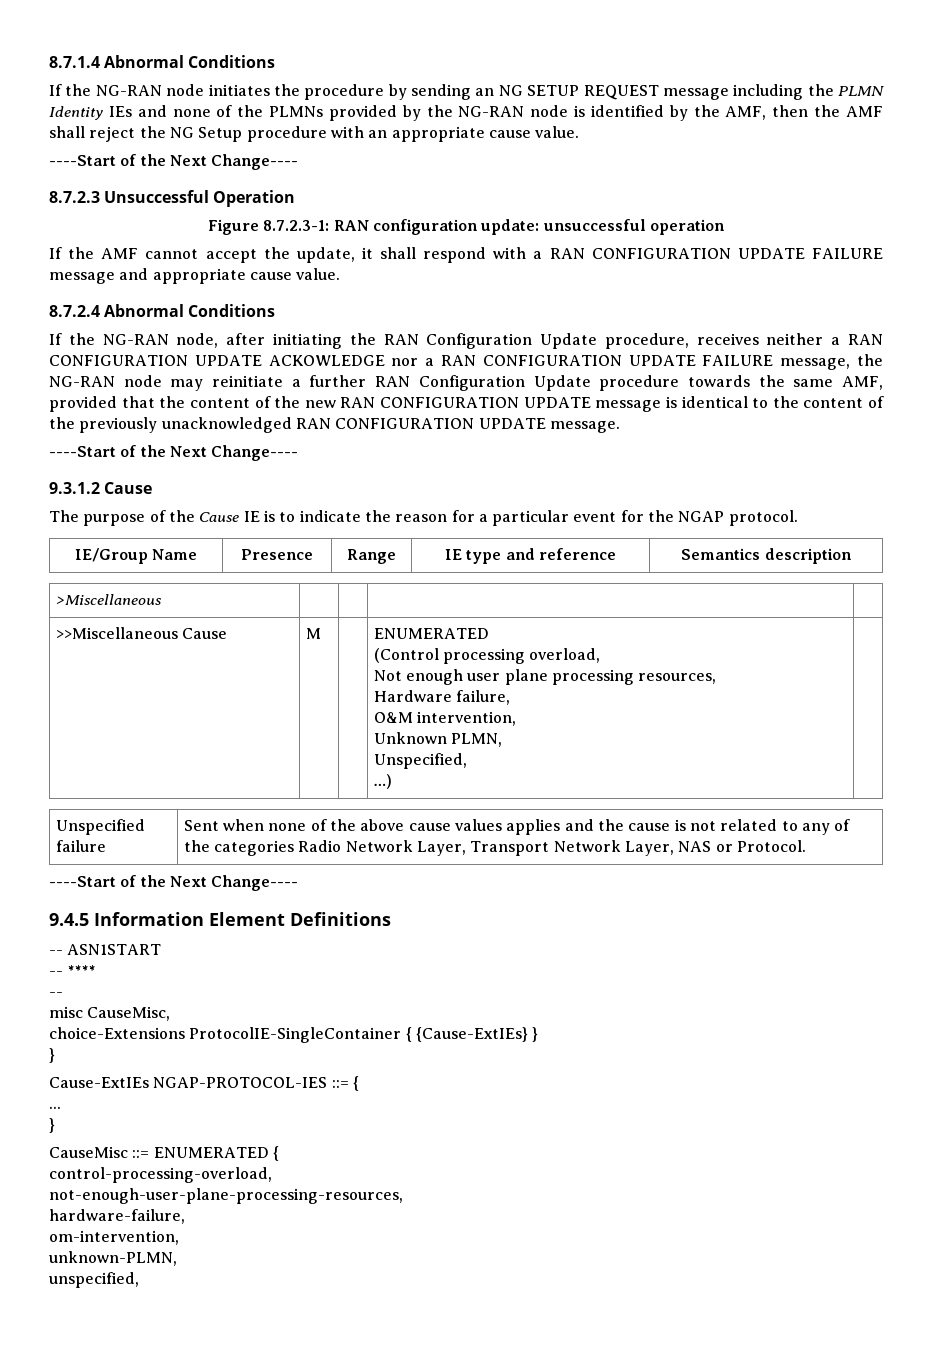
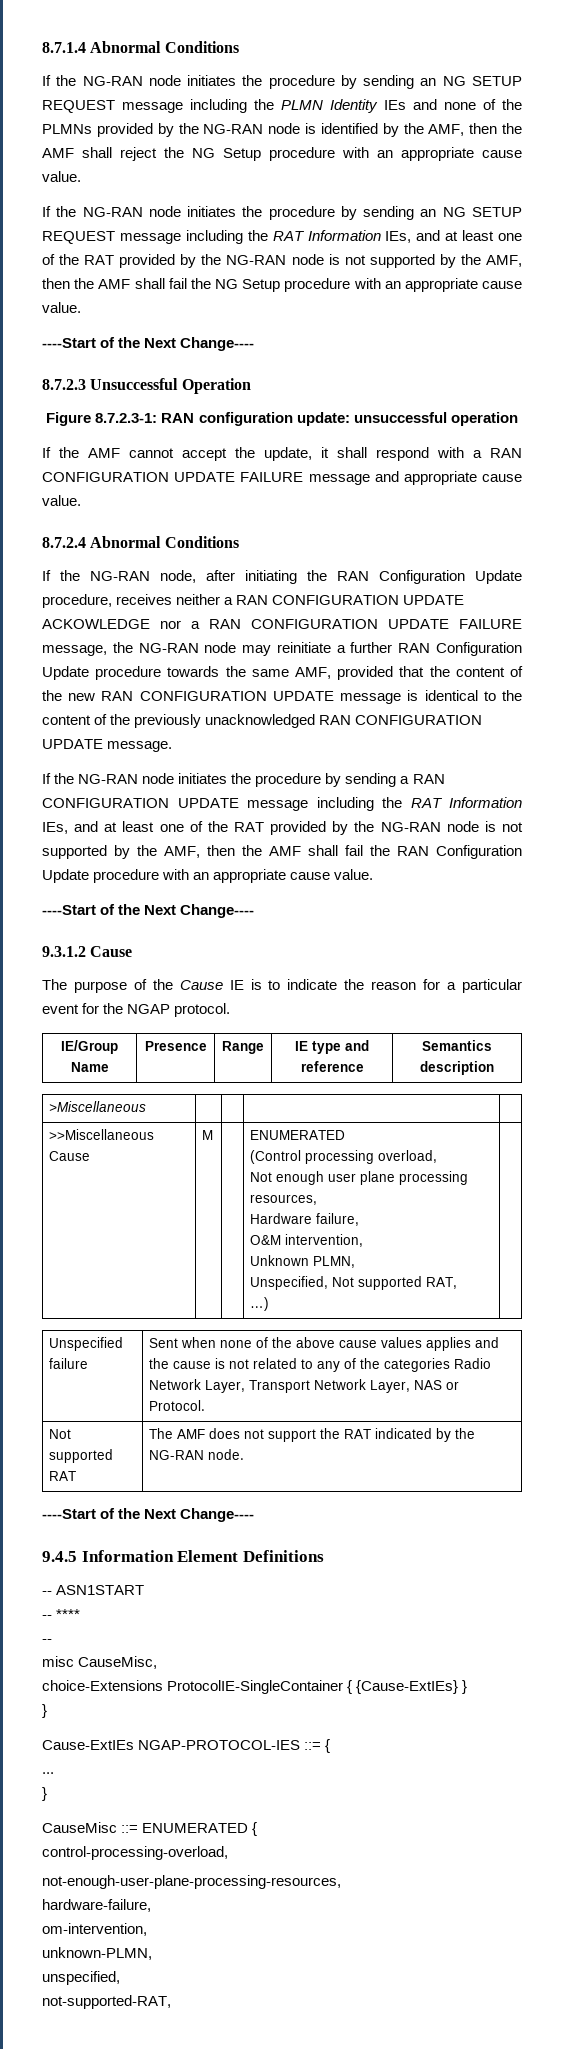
+ If the NG-RAN node initiates the procedure by sending an NG SETUP REQUEST message including the RAT Information IEs, and at least one of the RAT provided by the NG-RAN node is not supported by the AMF, then the AMF shall fail the NG Setup procedure with an appropriate cause value.
+ If the NG-RAN node initiates the procedure by sending a RAN CONFIGURATION UPDATE message including the RAT Information IEs, and at least one of the RAT provided by the NG-RAN node is not supported by the AMF, then the AMF shall fail the RAN Configuration Update procedure with an appropriate cause value.
  >>Miscellaneous Cause | M | | ENUMERATED
  (Control processing overload,
  Not enough user plane processing resources,
  Hardware failure,
  O&M intervention,
  Unknown PLMN,
- Unspecified,
+ Unspecified, Not supported RAT,
+ Not supported RAT | The AMF does not support the RAT indicated by the NG-RAN node.
+ not-supported-RAT,

